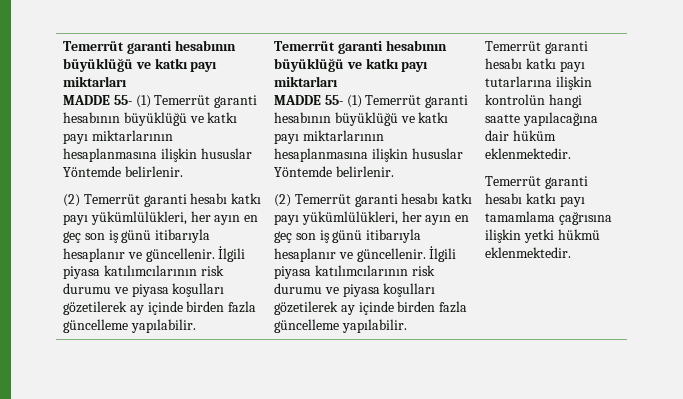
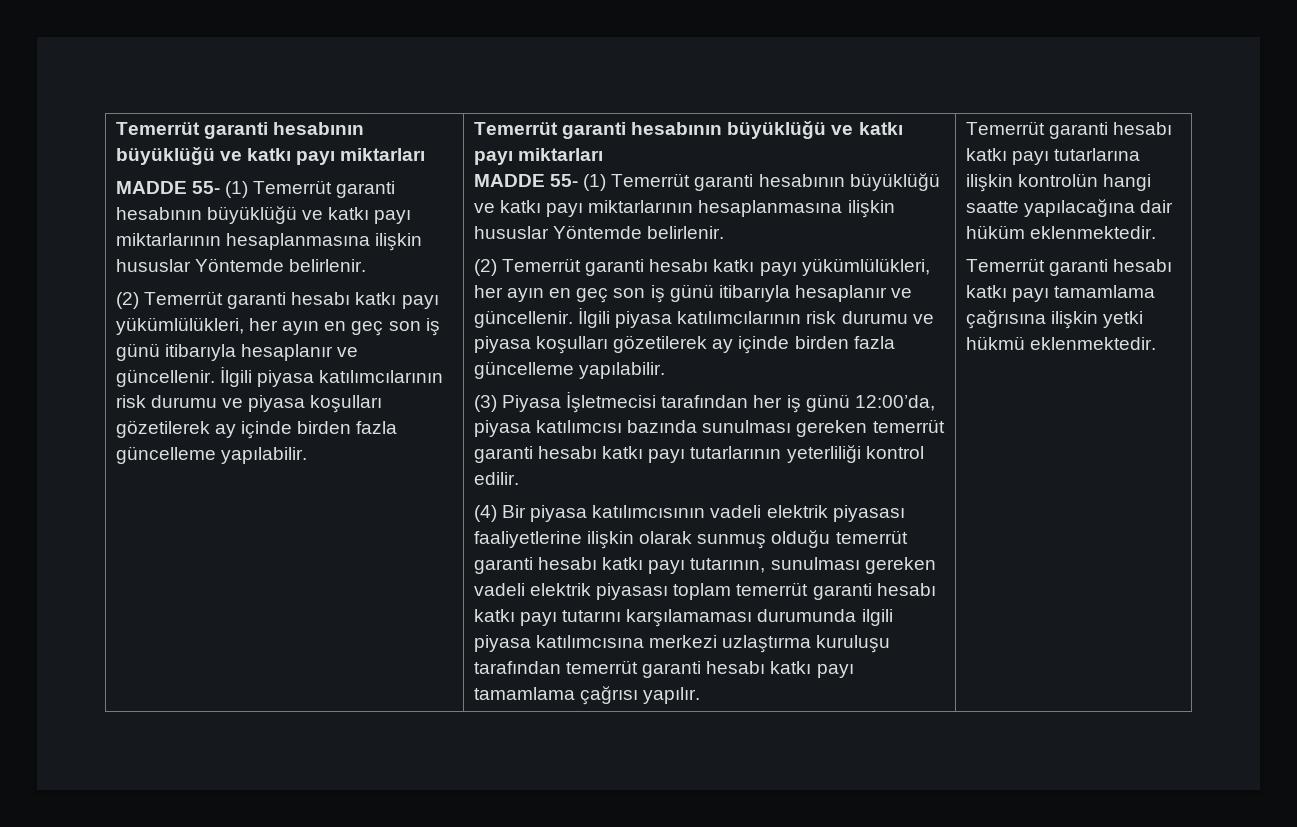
+ (3) Piyasa İşletmecisi tarafından her iş günü 12:00’da, piyasa katılımcısı bazında sunulması gereken temerrüt garanti hesabı katkı payı tutarlarının yeterliliği kontrol edilir.
+ (4) Bir piyasa katılımcısının vadeli elektrik piyasası faaliyetlerine ilişkin olarak sunmuş olduğu temerrüt garanti hesabı katkı payı tutarının, sunulması gereken vadeli elektrik piyasası toplam temerrüt garanti hesabı katkı payı tutarını karşılamaması durumunda ilgili piyasa katılımcısına merkezi uzlaştırma kuruluşu tarafından temerrüt garanti hesabı katkı payı tamamlama çağrısı yapılır.

